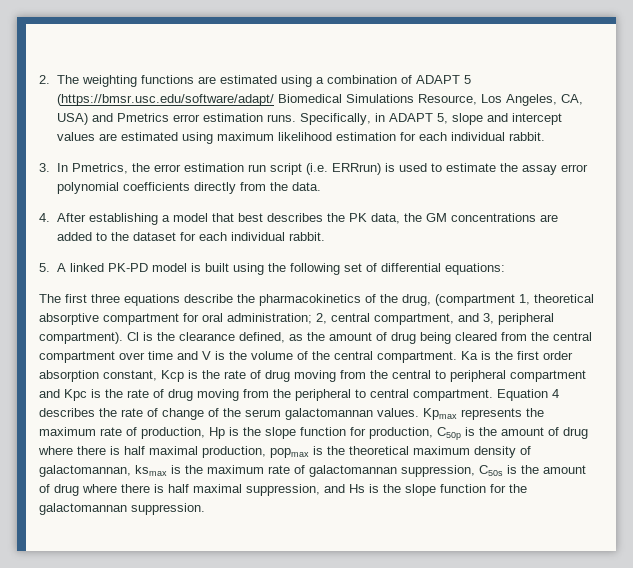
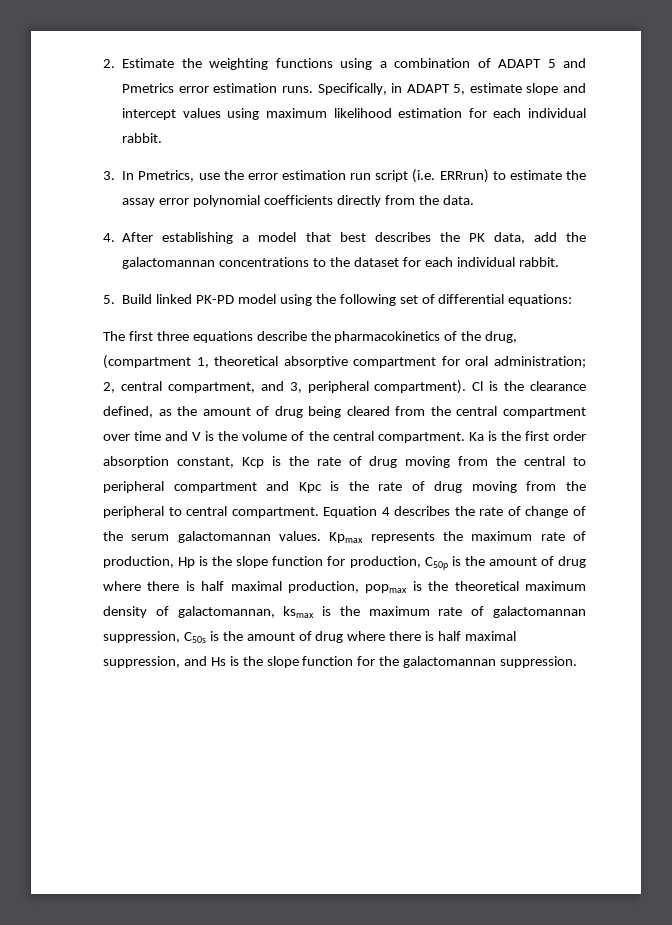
- 2. The weighting functions are estimated using a combination of ADAPT 5 (https://bmsr.usc.edu/software/adapt/ Biomedical Simulations Resource, Los Angeles, CA, USA) and Pmetrics error estimation runs.
+ 2. Estimate the weighting functions using a combination of ADAPT 5 and Pmetrics error estimation runs.
- Specifically, in ADAPT 5, slope and intercept values are estimated using maximum likelihood estimation for each individual rabbit.
+ Specifically, in ADAPT 5, estimate slope and intercept values using maximum likelihood estimation for each individual rabbit.
- 3. In Pmetrics, the error estimation run script (i.e. ERRrun) is used to estimate the assay error polynomial coefficients directly from the data.
+ 3. In Pmetrics, use the error estimation run script (i.e. ERRrun) to estimate the assay error polynomial coefficients directly from the data.
- 4. After establishing a model that best describes the PK data, the GM concentrations are added to the dataset for each individual rabbit.
+ 4. After establishing a model that best describes the PK data, add the galactomannan concentrations to the dataset for each individual rabbit.
- 5. A linked PK-PD model is built using the following set of differential equations:
+ 5. Build linked PK-PD model using the following set of differential equations:

